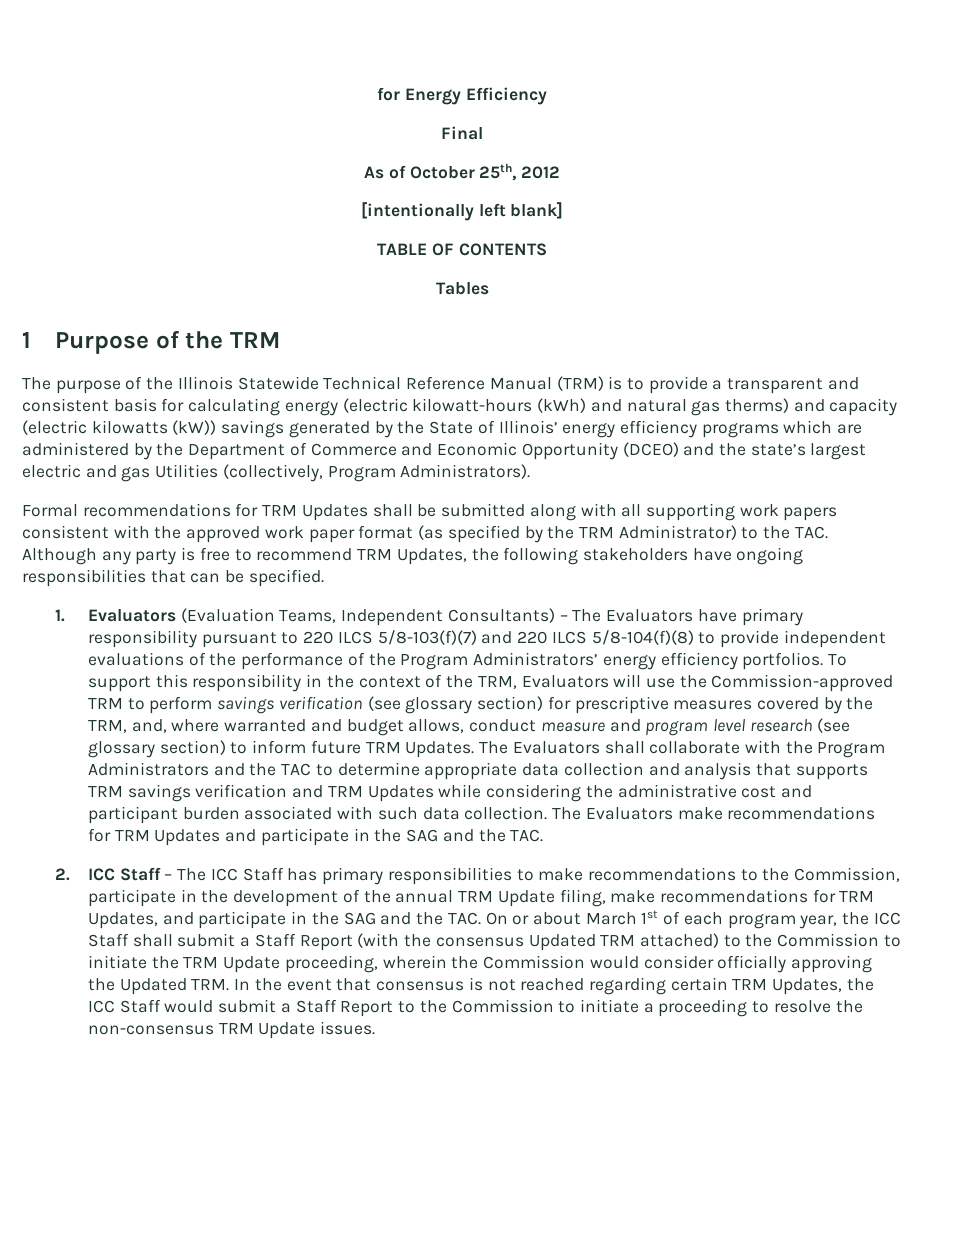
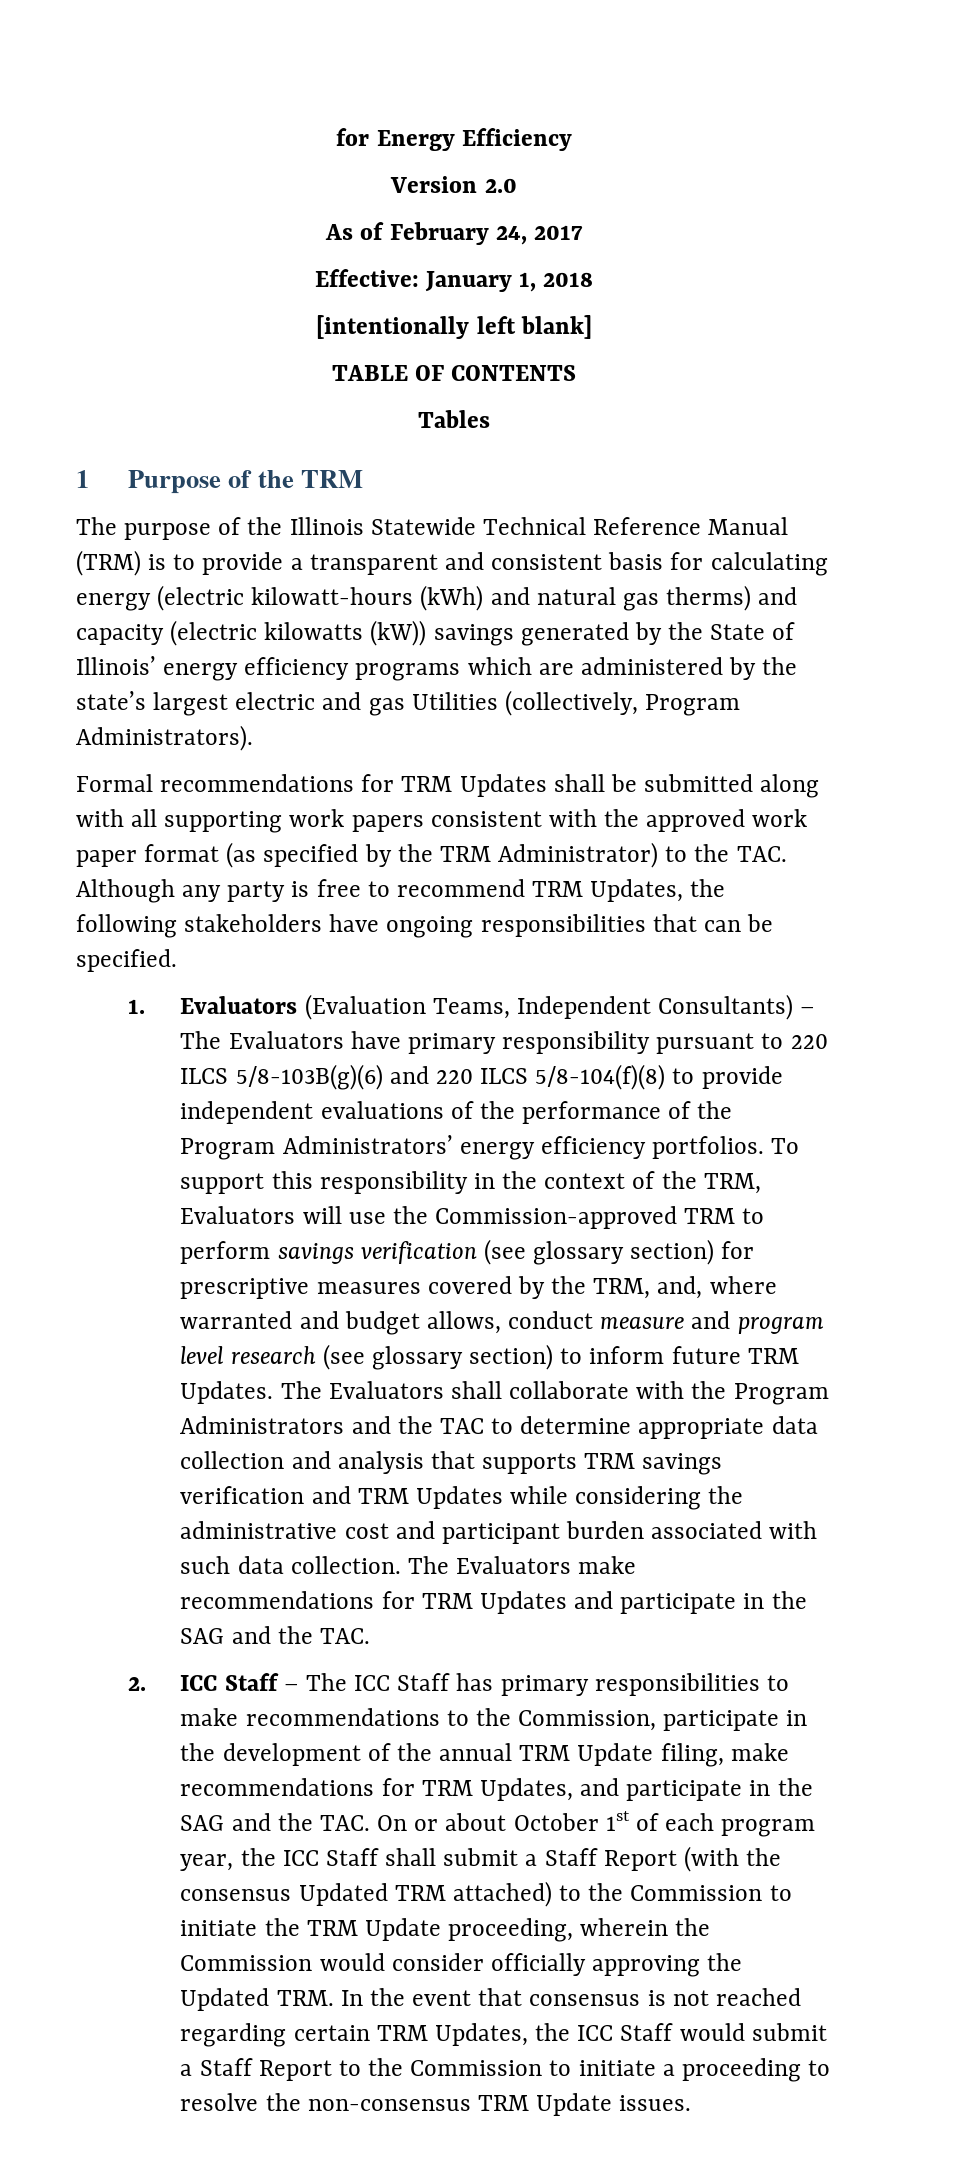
- Final
+ Version 2.0
- As of October 25th, 2012
+ As of February 24, 2017
+ Effective: January 1, 2018
- The purpose of the Illinois Statewide Technical Reference Manual (TRM) is to provide a transparent and consistent basis for calculating energy (electric kilowatt-hours (kWh) and natural gas therms) and capacity (electric kilowatts (kW)) savings generated by the State of Illinois’ energy efficiency programs which are administered by the Department of Commerce and Economic Opportunity (DCEO) and the state’s largest electric and gas Utilities (collectively, Program Administrators).
+ The purpose of the Illinois Statewide Technical Reference Manual (TRM) is to provide a transparent and consistent basis for calculating energy (electric kilowatt-hours (kWh) and natural gas therms) and capacity (electric kilowatts (kW)) savings generated by the State of Illinois’ energy efficiency programs which are administered by the state’s largest electric and gas Utilities (collectively, Program Administrators).
- 1. Evaluators (Evaluation Teams, Independent Consultants) – The Evaluators have primary responsibility pursuant to 220 ILCS 5/8-103(f)(7) and 220 ILCS 5/8-104(f)(8) to provide independent evaluations of the performance of the Program Administrators’ energy efficiency portfolios.
+ 1. Evaluators (Evaluation Teams, Independent Consultants) – The Evaluators have primary responsibility pursuant to 220 ILCS 5/8-103B(g)(6) and 220 ILCS 5/8-104(f)(8) to provide independent evaluations of the performance of the Program Administrators’ energy efficiency portfolios.
- 2. ICC Staff – The ICC Staff has primary responsibilities to make recommendations to the Commission, participate in the development of the annual TRM Update filing, make recommendations for TRM Updates, and participate in the SAG and the TAC. On or about March 1st of each program year, the ICC Staff shall submit a Staff Report (with the consensus Updated TRM attached) to the Commission to initiate the TRM Update proceeding, wherein the Commission would consider officially approving the Updated TRM. In the event that consensus is not reached regarding certain TRM Updates, the ICC Staff would submit a Staff Report to the Commission to initiate a proceeding to resolve the non-consensus TRM Update issues.
+ 2. ICC Staff – The ICC Staff has primary responsibilities to make recommendations to the Commission, participate in the development of the annual TRM Update filing, make recommendations for TRM Updates, and participate in the SAG and the TAC. On or about October 1st of each program year, the ICC Staff shall submit a Staff Report (with the consensus Updated TRM attached) to the Commission to initiate the TRM Update proceeding, wherein the Commission would consider officially approving the Updated TRM. In the event that consensus is not reached regarding certain TRM Updates, the ICC Staff would submit a Staff Report to the Commission to initiate a proceeding to resolve the non-consensus TRM Update issues.

